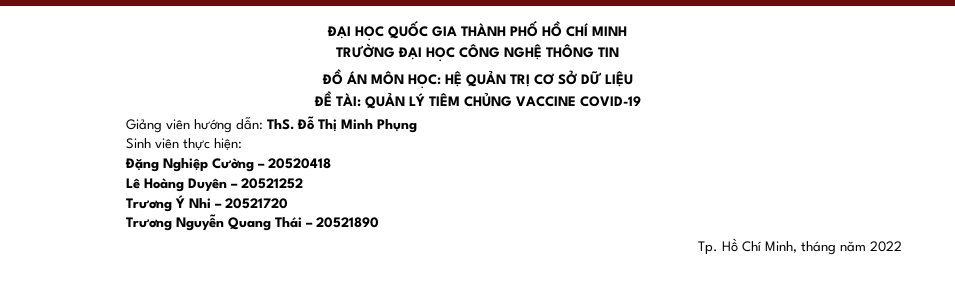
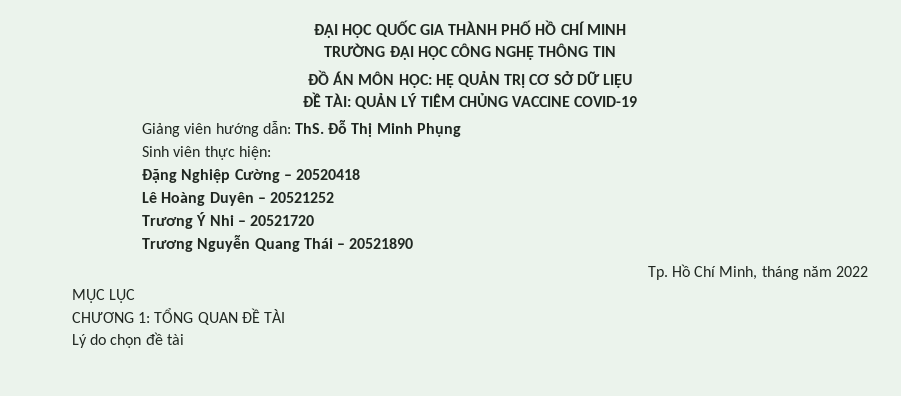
+ MỤC LỤC
+ CHƯƠNG 1: TỔNG QUAN ĐỀ TÀI
+ Lý do chọn đề tài

